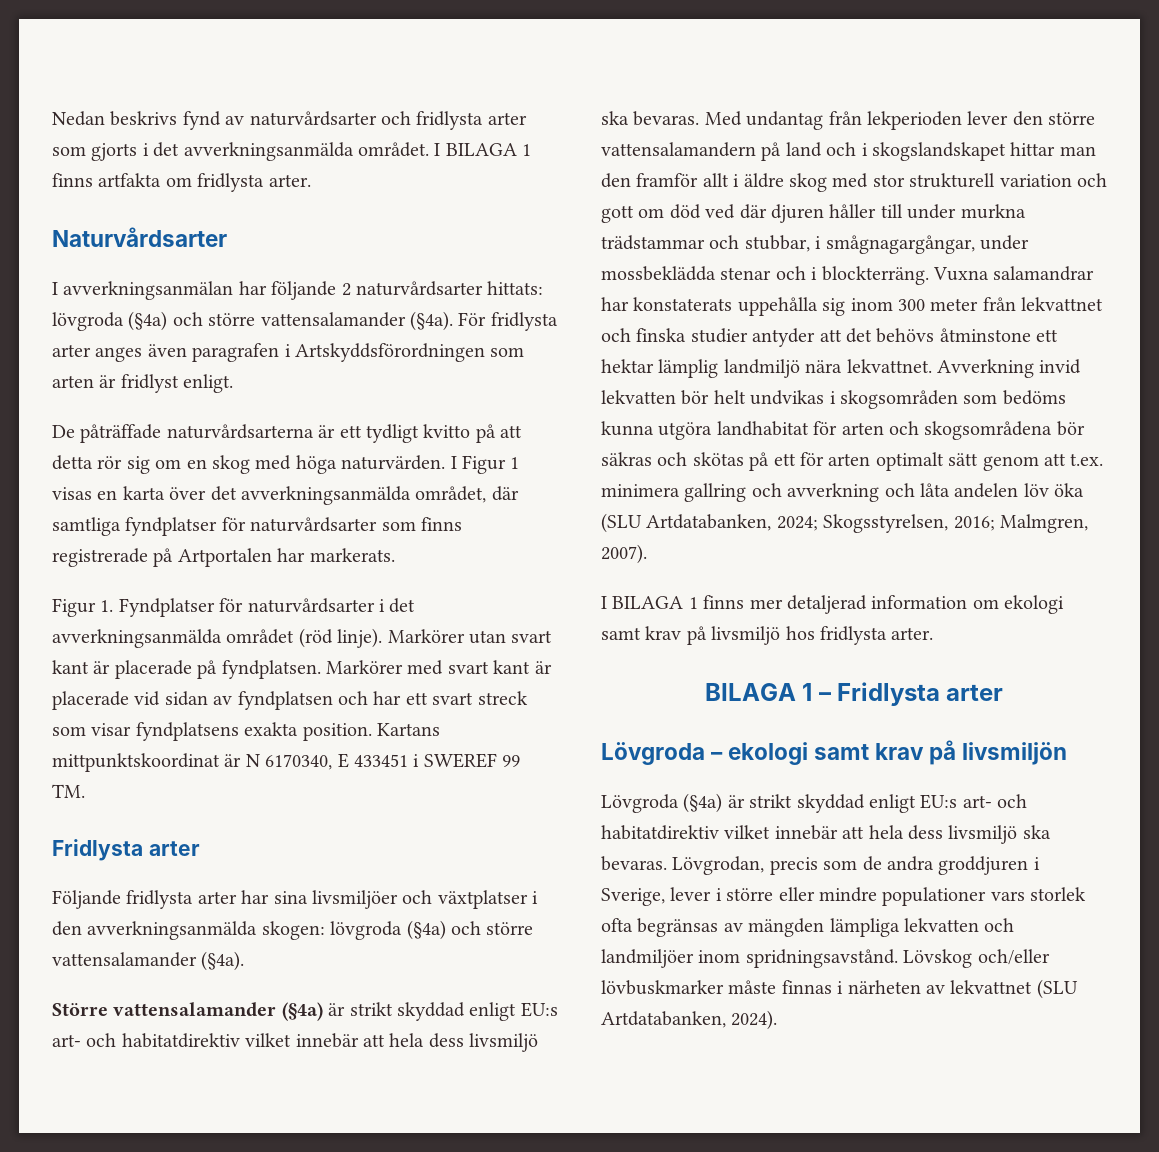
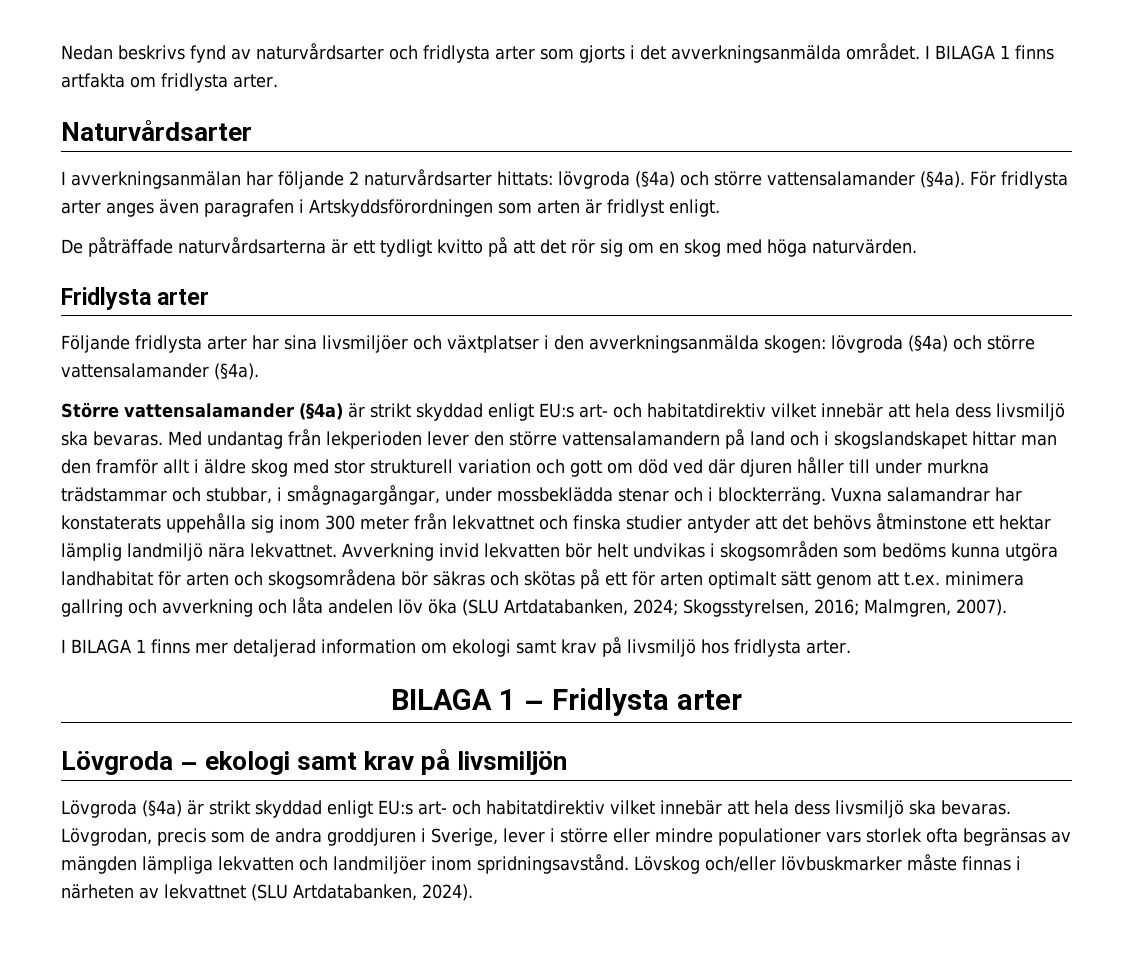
- De påträffade naturvårdsarterna är ett tydligt kvitto på att detta rör sig om en skog med höga naturvärden. I Figur 1 visas en karta över det avverkningsanmälda området, där samtliga fyndplatser för naturvårdsarter som finns registrerade på Artportalen har markerats.
- Figur 1. Fyndplatser för naturvårdsarter i det avverkningsanmälda området (röd linje). Markörer utan svart kant är placerade på fyndplatsen. Markörer med svart kant är placerade vid sidan av fyndplatsen och har ett svart streck som visar fyndplatsens exakta position. Kartans mittpunktskoordinat är N 6170340, E 433451 i SWEREF 99 TM.
+ De påträffade naturvårdsarterna är ett tydligt kvitto på att det rör sig om en skog med höga naturvärden.

